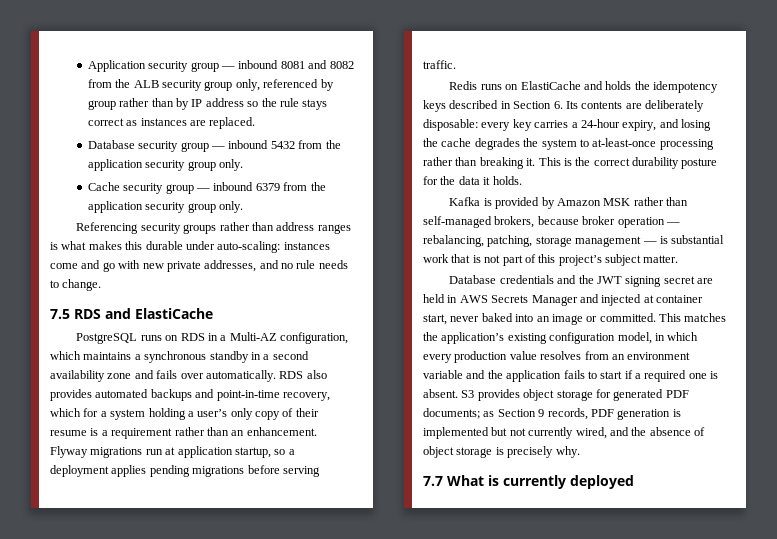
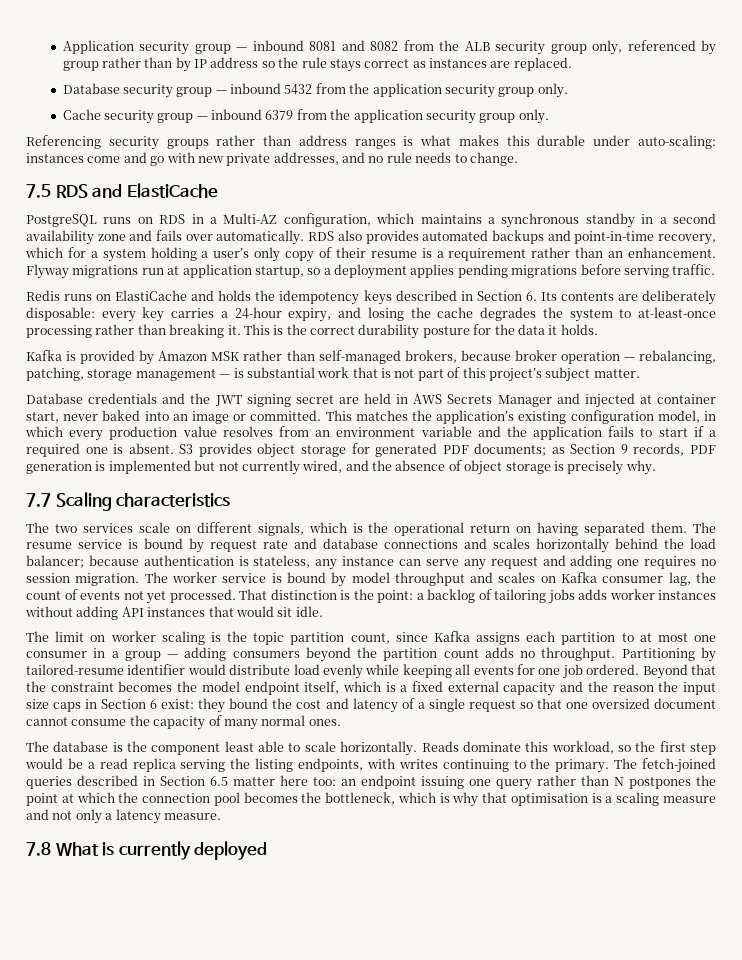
- 7.7 What is currently deployed
+ 7.7 Scaling characteristics
+ The two services scale on different signals, which is the operational return on having separated them. The resume service is bound by request rate and database connections and scales horizontally behind the load balancer; because authentication is stateless, any instance can serve any request and adding one requires no session migration. The worker service is bound by model throughput and scales on Kafka consumer lag, the count of events not yet processed. That distinction is the point: a backlog of tailoring jobs adds worker instances without adding API instances that would sit idle.
+ The limit on worker scaling is the topic partition count, since Kafka assigns each partition to at most one consumer in a group — adding consumers beyond the partition count adds no throughput. Partitioning by tailored-resume identifier would distribute load evenly while keeping all events for one job ordered. Beyond that the constraint becomes the model endpoint itself, which is a fixed external capacity and the reason the input size caps in Section 6 exist: they bound the cost and latency of a single request so that one oversized document cannot consume the capacity of many normal ones.
+ The database is the component least able to scale horizontally. Reads dominate this workload, so the first step would be a read replica serving the listing endpoints, with writes continuing to the primary. The fetch-joined queries described in Section 6.5 matter here too: an endpoint issuing one query rather than N postpones the point at which the connection pool becomes the bottleneck, which is why that optimisation is a scaling measure and not only a latency measure.
+ 7.8 What is currently deployed

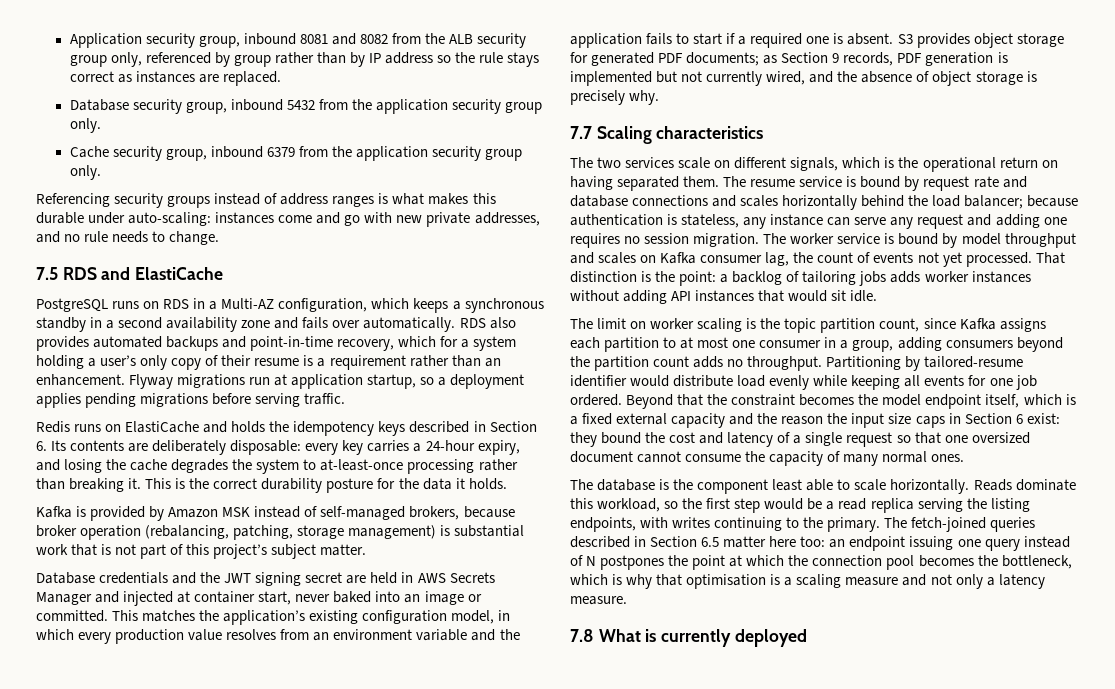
- Application security group — inbound 8081 and 8082 from the ALB security group only, referenced by group rather than by IP address so the rule stays correct as instances are replaced.
+ Application security group, inbound 8081 and 8082 from the ALB security group only, referenced by group rather than by IP address so the rule stays correct as instances are replaced.
- Database security group — inbound 5432 from the application security group only.
+ Database security group, inbound 5432 from the application security group only.
- Cache security group — inbound 6379 from the application security group only.
+ Cache security group, inbound 6379 from the application security group only.
- Referencing security groups rather than address ranges is what makes this durable under auto-scaling: instances come and go with new private addresses, and no rule needs to change.
+ Referencing security groups instead of address ranges is what makes this durable under auto-scaling: instances come and go with new private addresses, and no rule needs to change.
- PostgreSQL runs on RDS in a Multi-AZ configuration, which maintains a synchronous standby in a second availability zone and fails over automatically.
+ PostgreSQL runs on RDS in a Multi-AZ configuration, which keeps a synchronous standby in a second availability zone and fails over automatically.
- Kafka is provided by Amazon MSK rather than self-managed brokers, because broker operation — rebalancing, patching, storage management — is substantial work that is not part of this project’s subject matter.
+ Kafka is provided by Amazon MSK instead of self-managed brokers, because broker operation (rebalancing, patching, storage management) is substantial work that is not part of this project’s subject matter.
- The limit on worker scaling is the topic partition count, since Kafka assigns each partition to at most one consumer in a group — adding consumers beyond the partition count adds no throughput.
+ The limit on worker scaling is the topic partition count, since Kafka assigns each partition to at most one consumer in a group, adding consumers beyond the partition count adds no throughput.
- The fetch-joined queries described in Section 6.5 matter here too: an endpoint issuing one query rather than N postpones the point at which the connection pool becomes the bottleneck, which is why that optimisation is a scaling measure and not only a latency measure.
+ The fetch-joined queries described in Section 6.5 matter here too: an endpoint issuing one query instead of N postpones the point at which the connection pool becomes the bottleneck, which is why that optimisation is a scaling measure and not only a latency measure.

